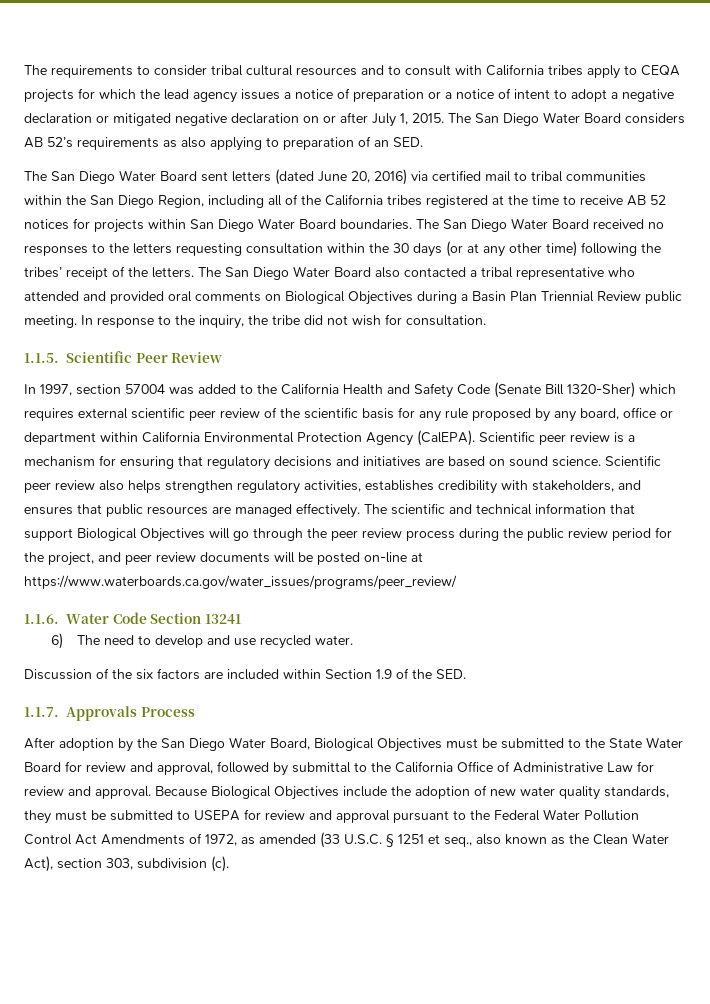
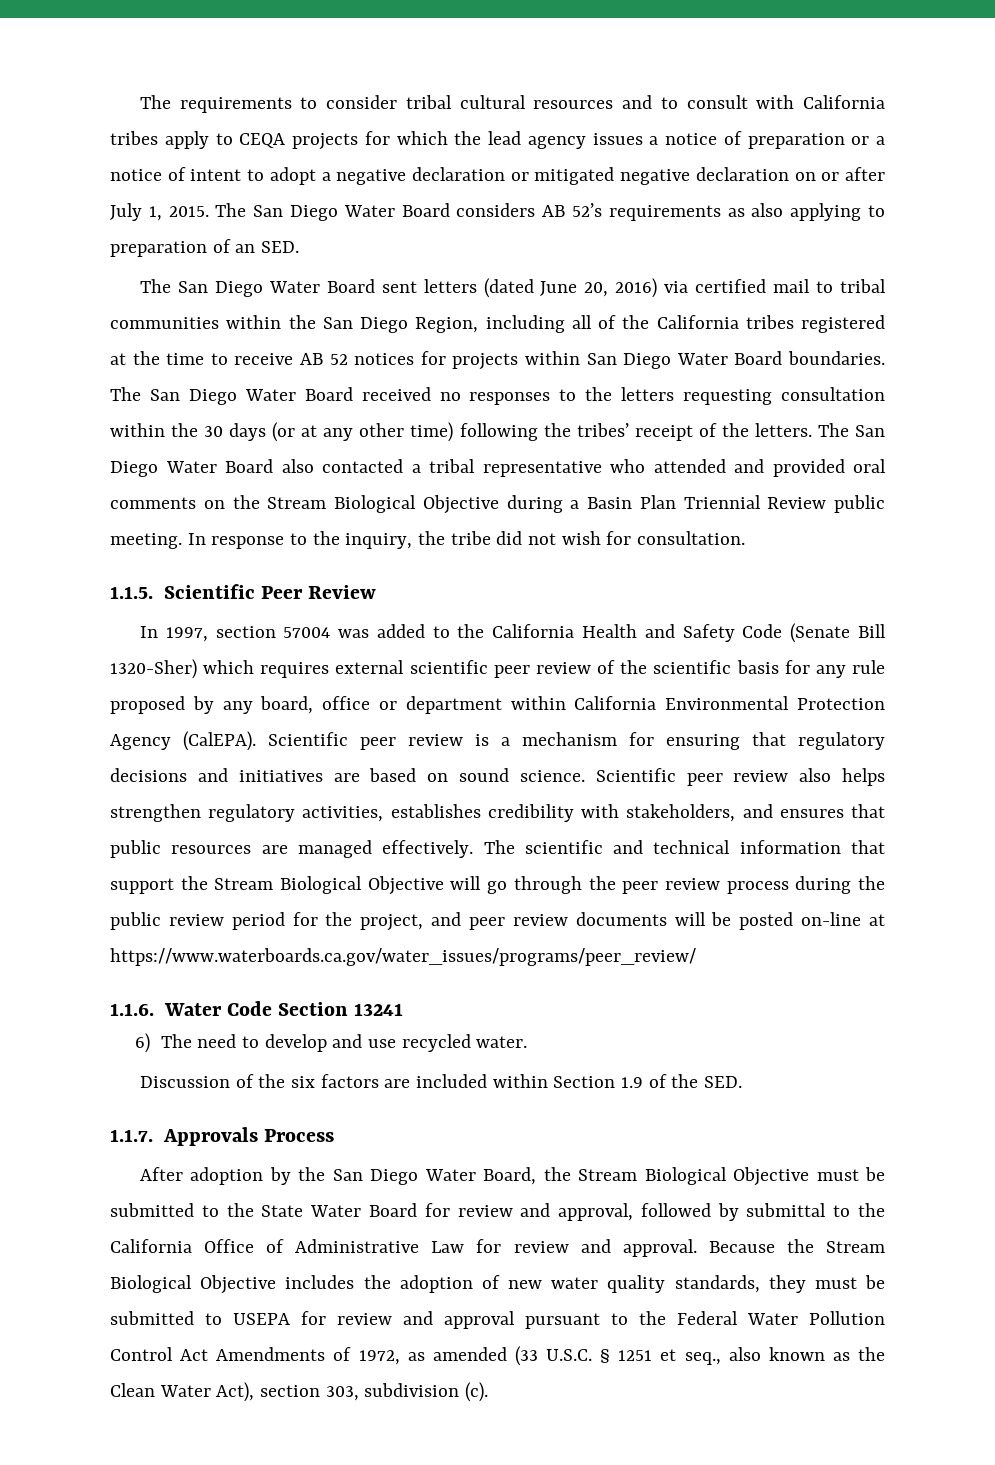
- The San Diego Water Board also contacted a tribal representative who attended and provided oral comments on Biological Objectives during a Basin Plan Triennial Review public meeting.
+ The San Diego Water Board also contacted a tribal representative who attended and provided oral comments on the Stream Biological Objective during a Basin Plan Triennial Review public meeting.
- The scientific and technical information that support Biological Objectives will go through the peer review process during the public review period for the project, and peer review documents will be posted on-line at https://www.waterboards.ca.gov/water_issues/programs/peer_review/
+ The scientific and technical information that support the Stream Biological Objective will go through the peer review process during the public review period for the project, and peer review documents will be posted on-line at https://www.waterboards.ca.gov/water_issues/programs/peer_review/
- After adoption by the San Diego Water Board, Biological Objectives must be submitted to the State Water Board for review and approval, followed by submittal to the California Office of Administrative Law for review and approval.
+ After adoption by the San Diego Water Board, the Stream Biological Objective must be submitted to the State Water Board for review and approval, followed by submittal to the California Office of Administrative Law for review and approval.
- Because Biological Objectives include the adoption of new water quality standards, they must be submitted to USEPA for review and approval pursuant to the Federal Water Pollution Control Act Amendments of 1972, as amended (33 U.S.C. § 1251 et seq., also known as the Clean Water Act), section 303, subdivision (c).
+ Because the Stream Biological Objective includes the adoption of new water quality standards, they must be submitted to USEPA for review and approval pursuant to the Federal Water Pollution Control Act Amendments of 1972, as amended (33 U.S.C. § 1251 et seq., also known as the Clean Water Act), section 303, subdivision (c).

